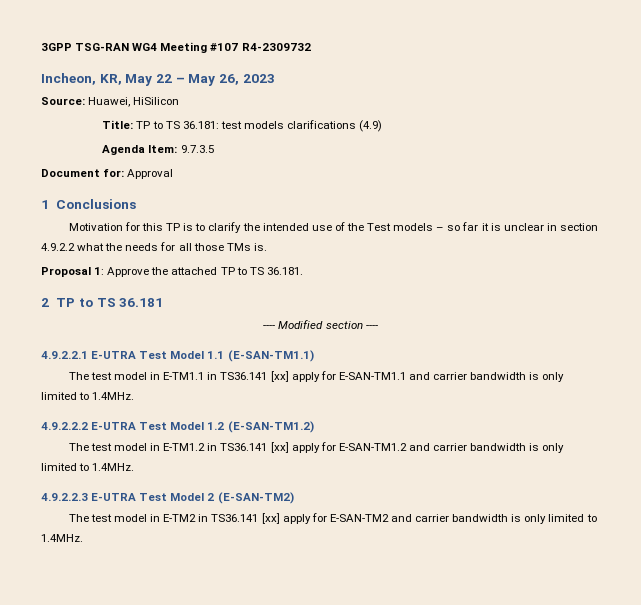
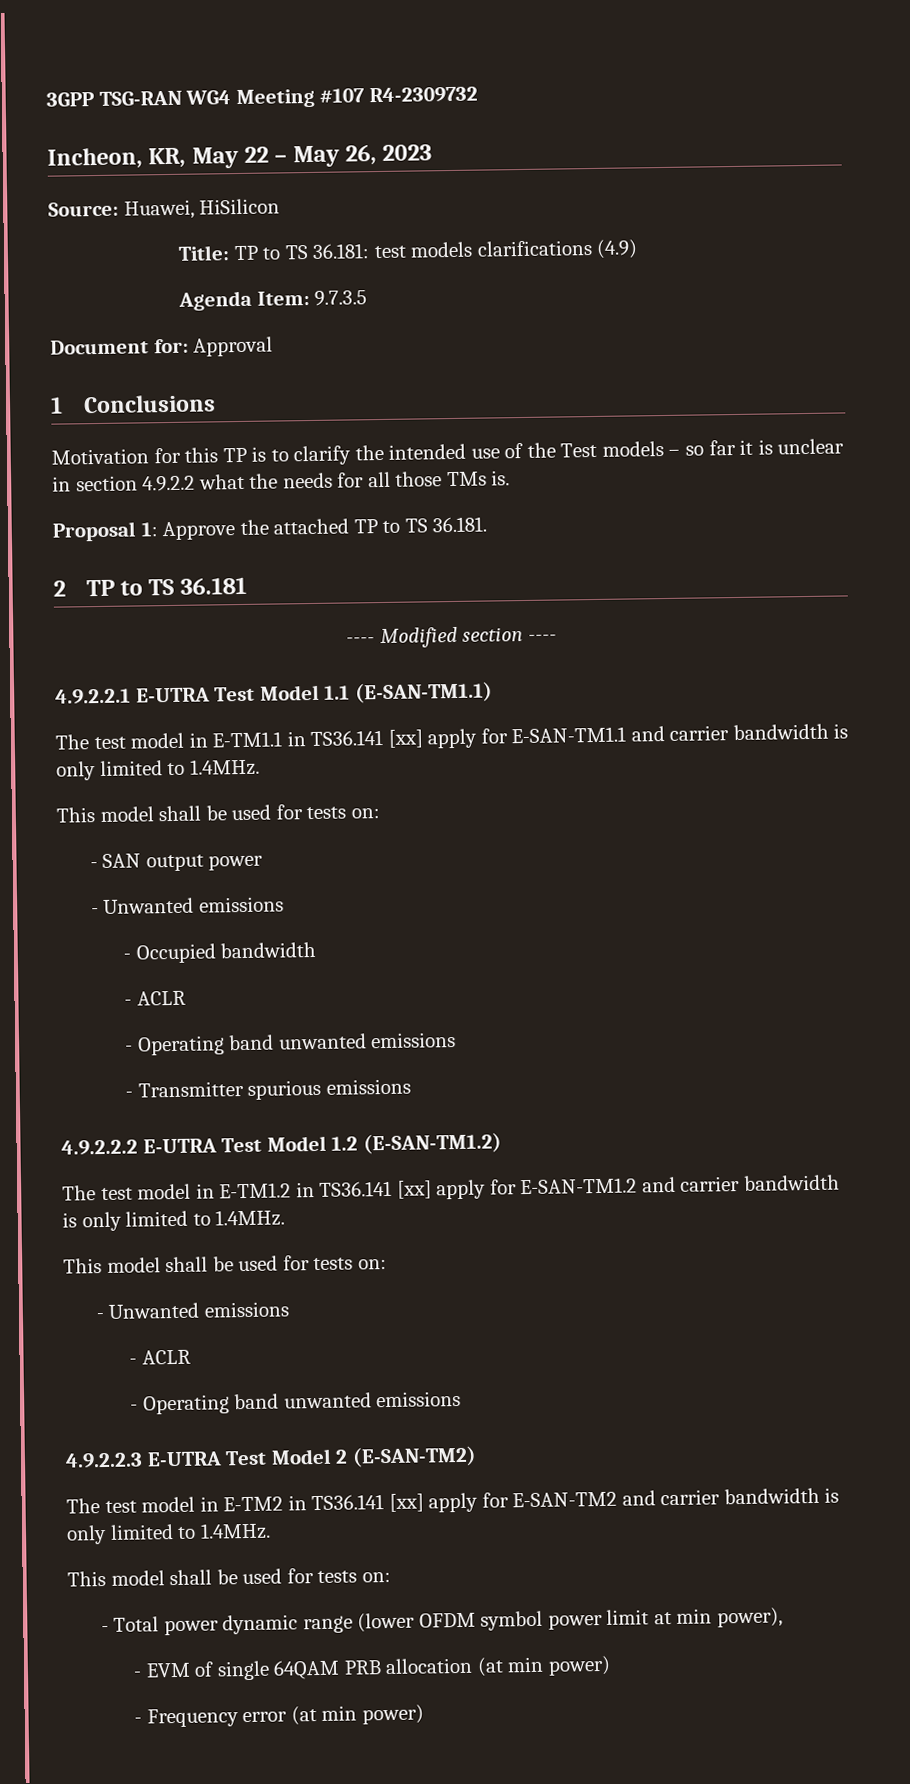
  The test model in E-TM1.1 in TS36.141 [xx] apply for E-SAN-TM1.1 and carrier bandwidth is only limited to 1.4MHz.
+ This model shall be used for tests on:
+ - SAN output power
+ - Unwanted emissions
+ - Occupied bandwidth
+ - ACLR
+ - Operating band unwanted emissions
+ - Transmitter spurious emissions
  The test model in E-TM1.2 in TS36.141 [xx] apply for E-SAN-TM1.2 and carrier bandwidth is only limited to 1.4MHz.
+ This model shall be used for tests on:
+ - Unwanted emissions
+ - ACLR
+ - Operating band unwanted emissions
  The test model in E-TM2 in TS36.141 [xx] apply for E-SAN-TM2 and carrier bandwidth is only limited to 1.4MHz.
+ This model shall be used for tests on:
+ - Total power dynamic range (lower OFDM symbol power limit at min power),
+ - EVM of single 64QAM PRB allocation (at min power)
+ - Frequency error (at min power)

